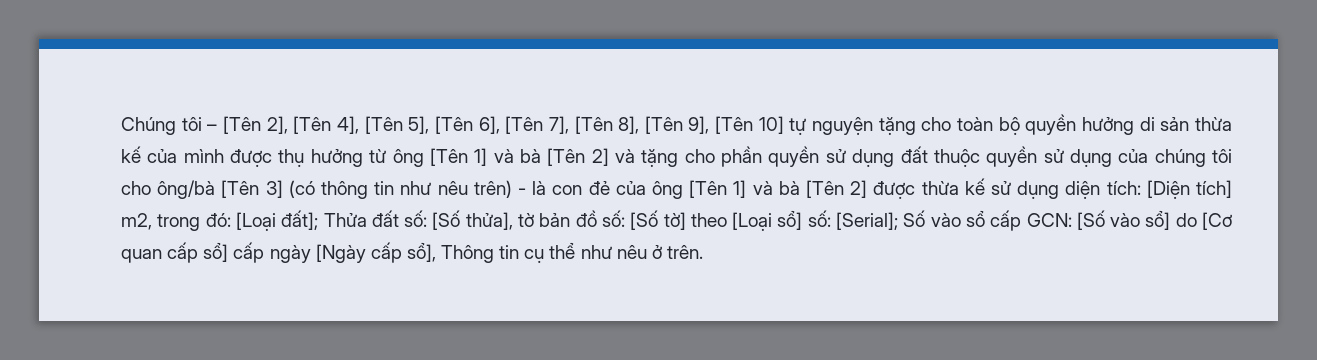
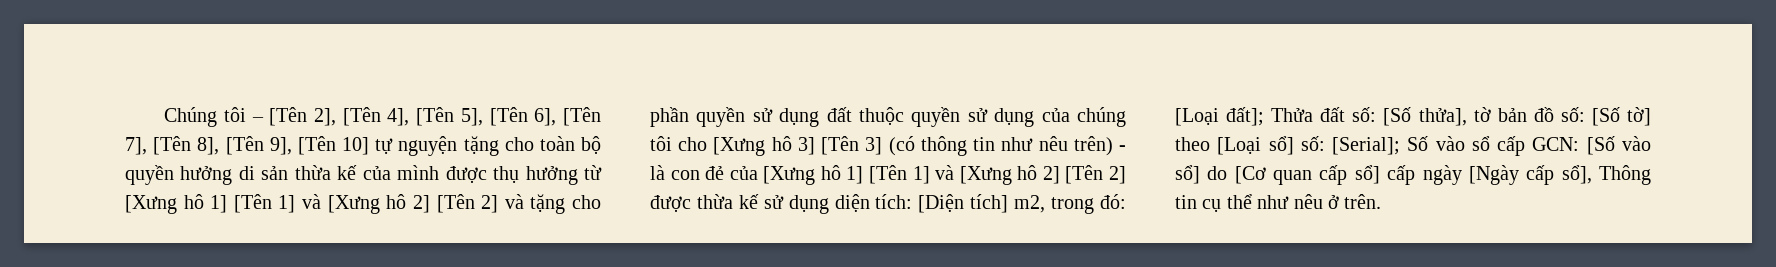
- Chúng tôi – [Tên 2], [Tên 4], [Tên 5], [Tên 6], [Tên 7], [Tên 8], [Tên 9], [Tên 10] tự nguyện tặng cho toàn bộ quyền hưởng di sản thừa kế của mình được thụ hưởng từ ông [Tên 1] và bà [Tên 2] và tặng cho phần quyền sử dụng đất thuộc quyền sử dụng của chúng tôi cho ông/bà [Tên 3] (có thông tin như nêu trên) - là con đẻ của ông [Tên 1] và bà [Tên 2] được thừa kế sử dụng diện tích:
+ Chúng tôi – [Tên 2], [Tên 4], [Tên 5], [Tên 6], [Tên 7], [Tên 8], [Tên 9], [Tên 10] tự nguyện tặng cho toàn bộ quyền hưởng di sản thừa kế của mình được thụ hưởng từ [Xưng hô 1] [Tên 1] và [Xưng hô 2] [Tên 2] và tặng cho phần quyền sử dụng đất thuộc quyền sử dụng của chúng tôi cho [Xưng hô 3] [Tên 3] (có thông tin như nêu trên) - là con đẻ của [Xưng hô 1] [Tên 1] và [Xưng hô 2] [Tên 2] được thừa kế sử dụng diện tích:

